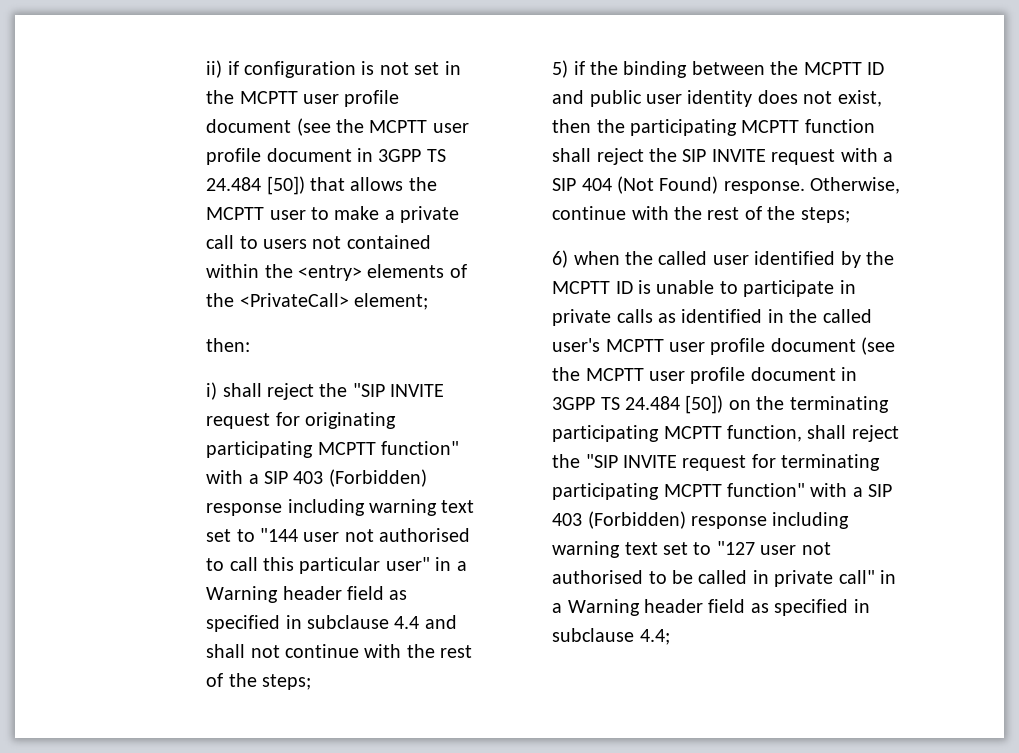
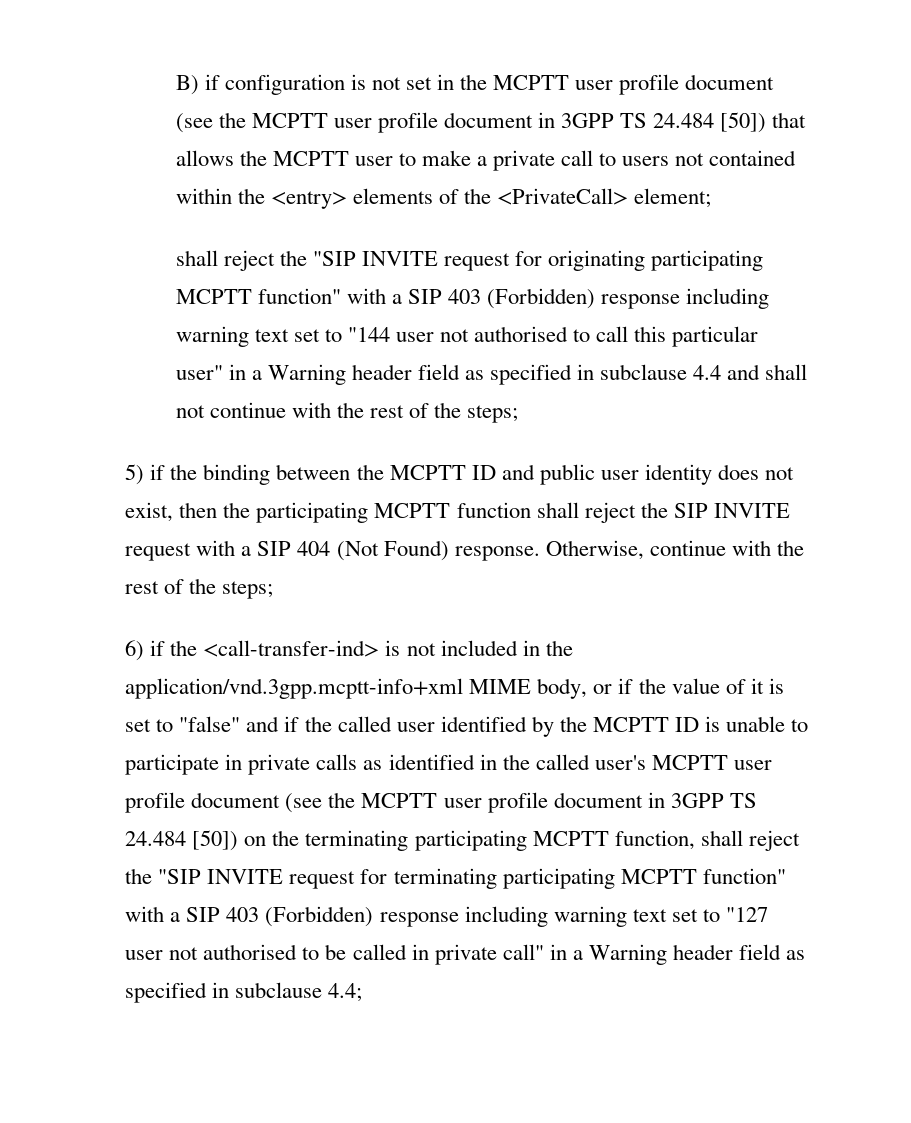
- ii) if configuration is not set in the MCPTT user profile document (see the MCPTT user profile document in 3GPP TS 24.484 [50]) that allows the MCPTT user to make a private call to users not contained within the <entry> elements of the <PrivateCall> element;
+ B) if configuration is not set in the MCPTT user profile document (see the MCPTT user profile document in 3GPP TS 24.484 [50]) that allows the MCPTT user to make a private call to users not contained within the <entry> elements of the <PrivateCall> element;
- then:
- i) shall reject the "SIP INVITE request for originating participating MCPTT function" with a SIP 403 (Forbidden) response including warning text set to "144 user not authorised to call this particular user" in a Warning header field as specified in subclause 4.4 and shall not continue with the rest of the steps;
+ shall reject the "SIP INVITE request for originating participating MCPTT function" with a SIP 403 (Forbidden) response including warning text set to "144 user not authorised to call this particular user" in a Warning header field as specified in subclause 4.4 and shall not continue with the rest of the steps;
- 6) when the called user identified by the MCPTT ID is unable to participate in private calls as identified in the called user's MCPTT user profile document (see the MCPTT user profile document in 3GPP TS 24.484 [50]) on the terminating participating MCPTT function, shall reject the "SIP INVITE request for terminating participating MCPTT function" with a SIP 403 (Forbidden) response including warning text set to "127 user not authorised to be called in private call" in a Warning header field as specified in subclause 4.4;
+ 6) if the <call-transfer-ind> is not included in the application/vnd.3gpp.mcptt-info+xml MIME body, or if the value of it is set to "false" and if the called user identified by the MCPTT ID is unable to participate in private calls as identified in the called user's MCPTT user profile document (see the MCPTT user profile document in 3GPP TS 24.484 [50]) on the terminating participating MCPTT function, shall reject the "SIP INVITE request for terminating participating MCPTT function" with a SIP 403 (Forbidden) response including warning text set to "127 user not authorised to be called in private call" in a Warning header field as specified in subclause 4.4;

